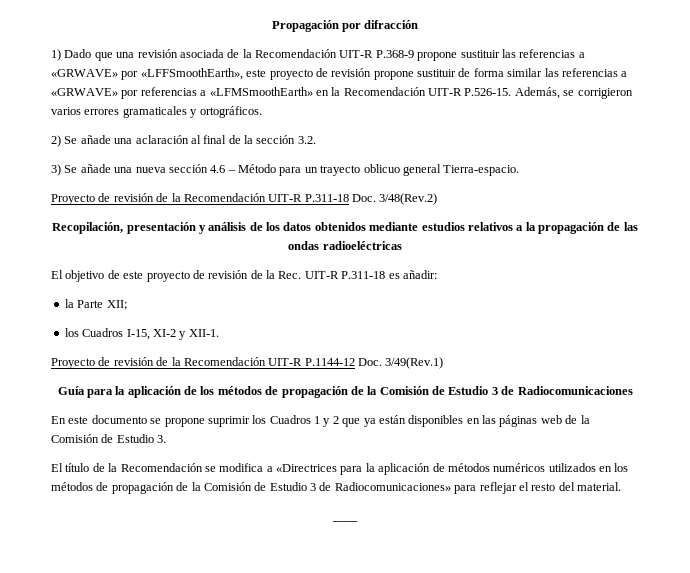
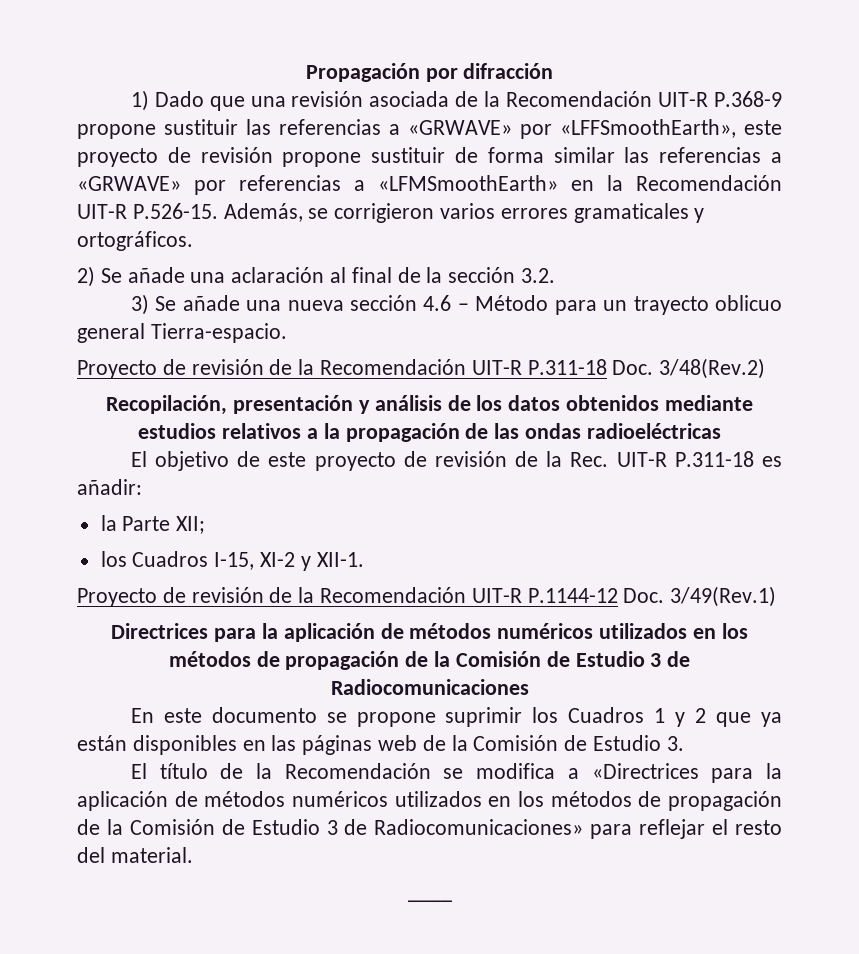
- Guía para la aplicación de los métodos de propagación de la Comisión de Estudio 3 de Radiocomunicaciones
+ Directrices para la aplicación de métodos numéricos utilizados en los métodos de propagación de la Comisión de Estudio 3 de Radiocomunicaciones

